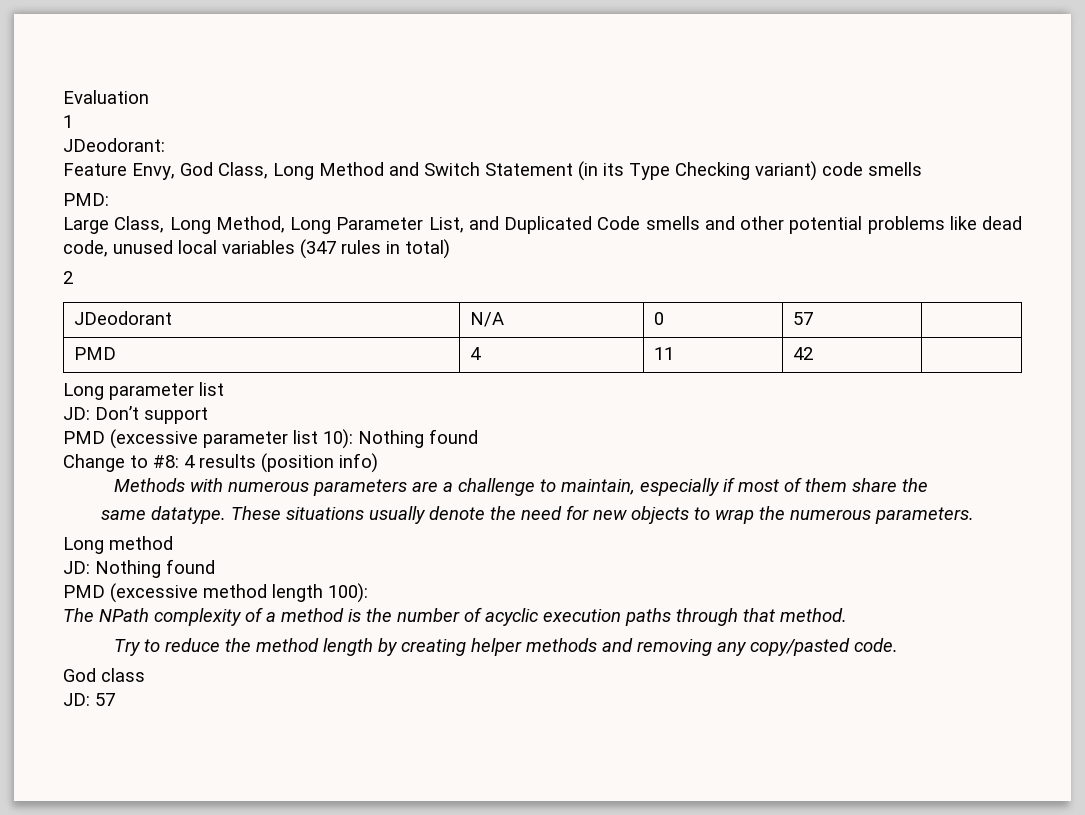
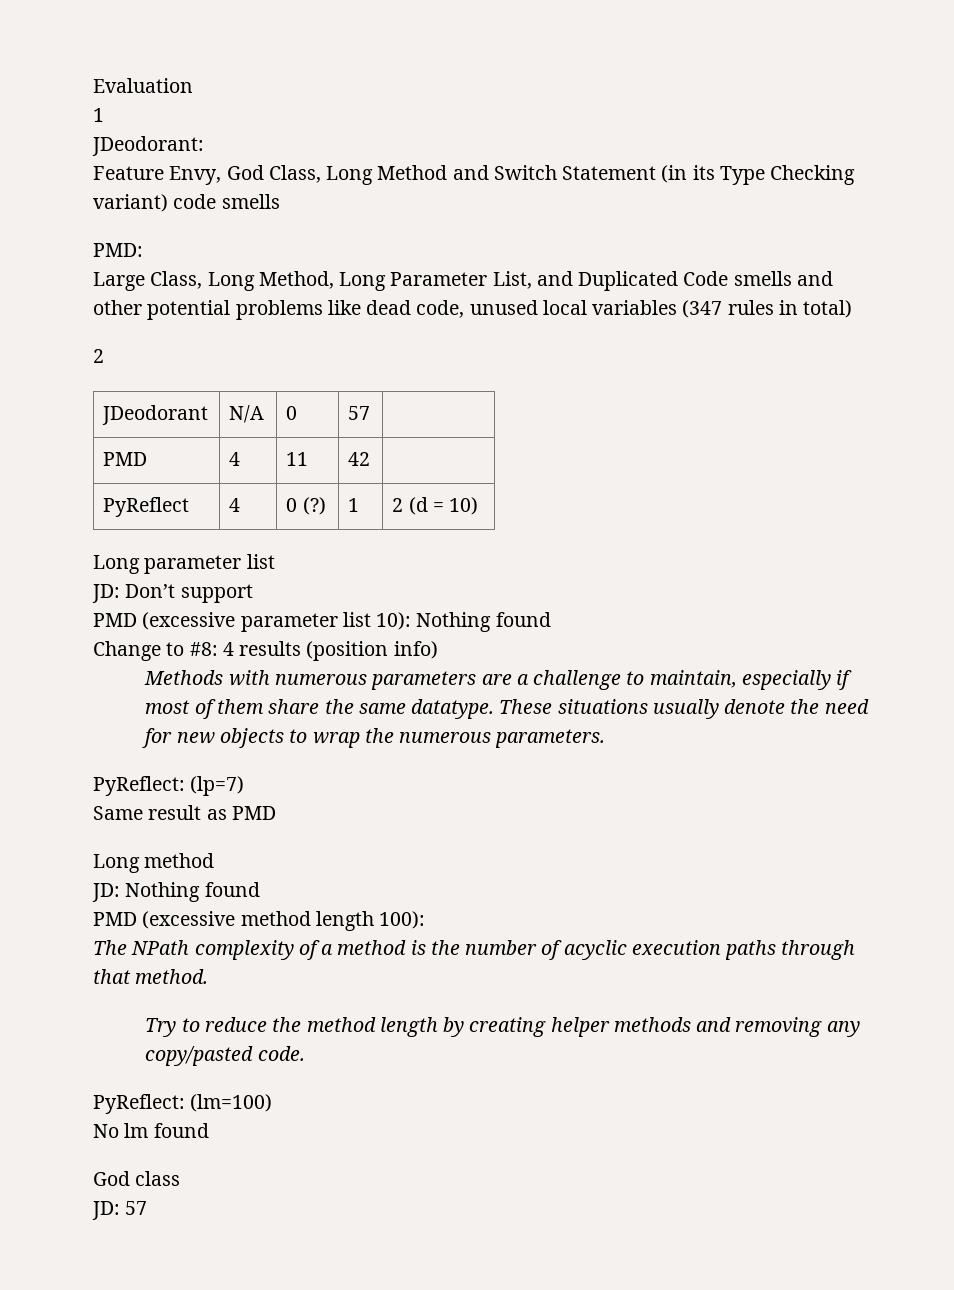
+ PyReflect | 4 | 0 (?) | 1 | 2 (d = 10)
- Methods with numerous parameters are a challenge to maintain, especially if most of them share the
- same datatype.
+ Methods with numerous parameters are a challenge to maintain, especially if most of them share the same datatype.
+ PyReflect: (lp=7)
+ Same result as PMD
+ PyReflect: (lm=100)
+ No lm found

